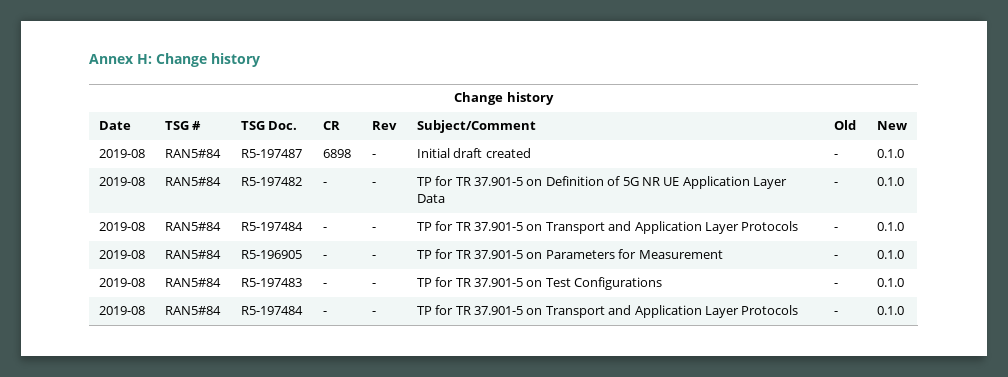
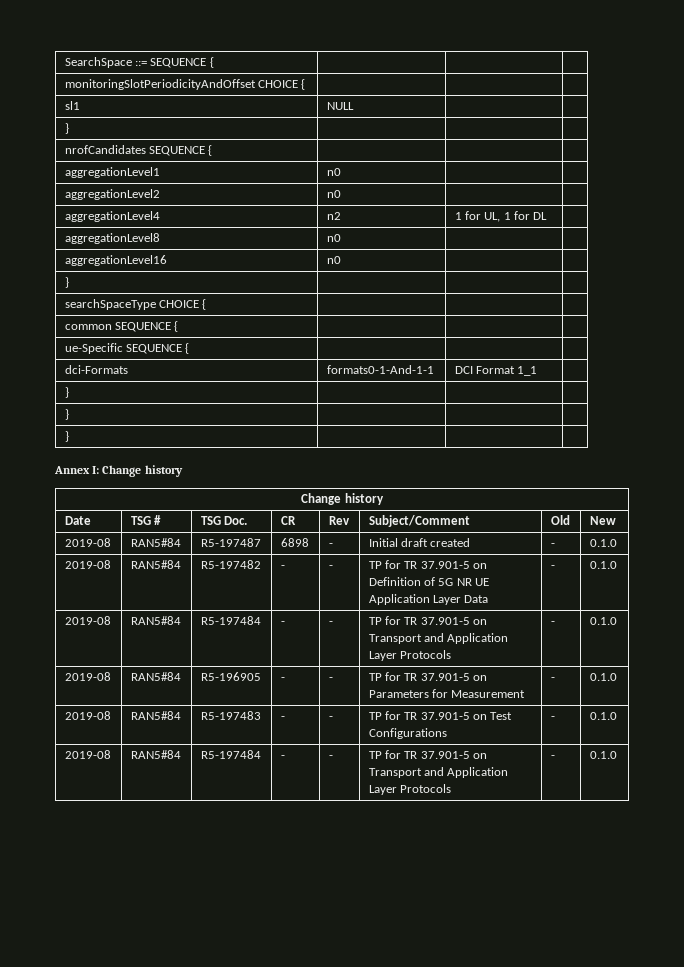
- Annex H: Change history
+ SearchSpace ::= SEQUENCE { | | |
+ monitoringSlotPeriodicityAndOffset CHOICE { | | |
+ sl1 | NULL | |
+ } | | |
+ nrofCandidates SEQUENCE { | | |
+ aggregationLevel1 | n0 | |
+ aggregationLevel2 | n0 | |
+ aggregationLevel4 | n2 | 1 for UL, 1 for DL |
+ aggregationLevel8 | n0 | |
+ aggregationLevel16 | n0 | |
+ } | | |
+ searchSpaceType CHOICE { | | |
+ common SEQUENCE { | | |
+ ue-Specific SEQUENCE { | | |
+ dci-Formats | formats0-1-And-1-1 | DCI Format 1_1 |
+ } | | |
+ } | | |
+ } | | |
+ Annex I: Change history

